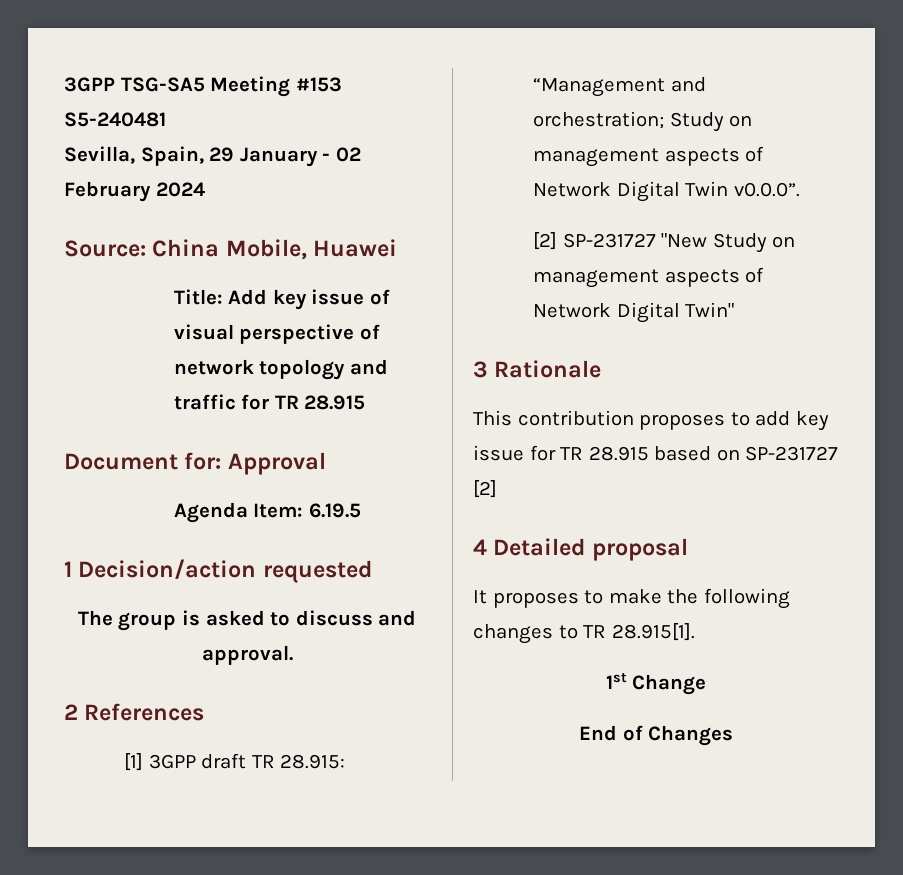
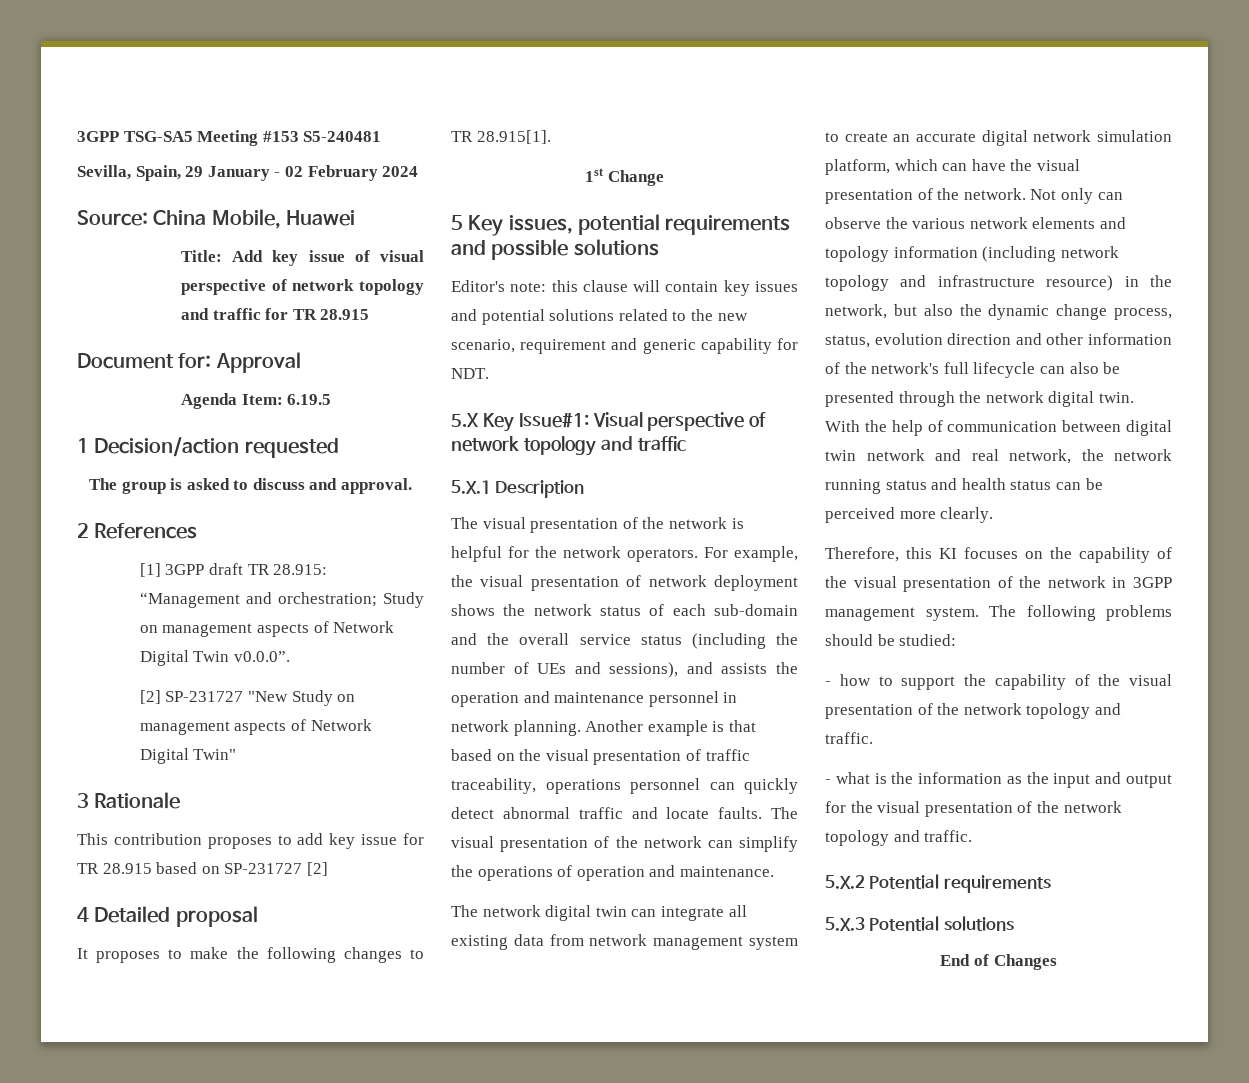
+ 5 Key issues, potential requirements and possible solutions
+ Editor's note: this clause will contain key issues and potential solutions related to the new scenario, requirement and generic capability for NDT.
+ 5.X Key Issue#1: Visual perspective of network topology and traffic
+ 5.X.1 Description
+ The visual presentation of the network is helpful for the network operators. For example, the visual presentation of network deployment shows the network status of each sub-domain and the overall service status (including the number of UEs and sessions), and assists the operation and maintenance personnel in network planning. Another example is that based on the visual presentation of traffic traceability, operations personnel can quickly detect abnormal traffic and locate faults. The visual presentation of the network can simplify the operations of operation and maintenance.
+ The network digital twin can integrate all existing data from network management system to create an accurate digital network simulation platform, which can have the visual presentation of the network. Not only can observe the various network elements and topology information (including network topology and infrastructure resource) in the network, but also the dynamic change process, status, evolution direction and other information of the network's full lifecycle can also be presented through the network digital twin. With the help of communication between digital twin network and real network, the network running status and health status can be perceived more clearly.
+ Therefore, this KI focuses on the capability of the visual presentation of the network in 3GPP management system. The following problems should be studied:
+ - how to support the capability of the visual presentation of the network topology and traffic.
+ - what is the information as the input and output for the visual presentation of the network topology and traffic.
+ 5.X.2 Potential requirements
+ 5.X.3 Potential solutions

